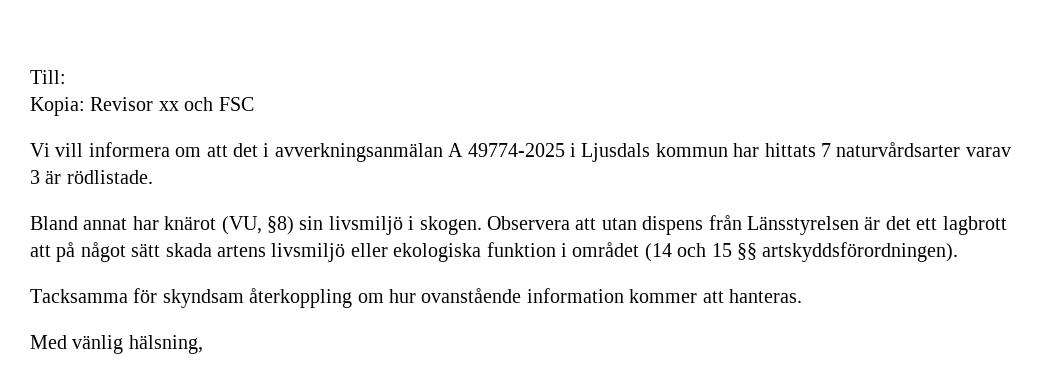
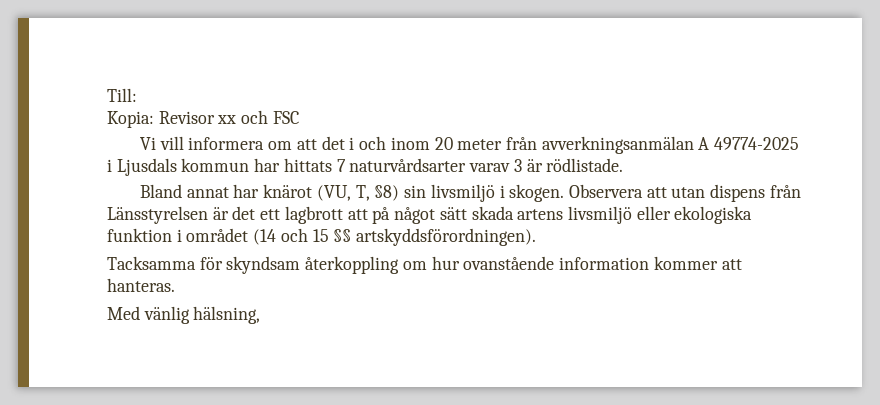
- Vi vill informera om att det i avverkningsanmälan A 49774-2025 i Ljusdals kommun har hittats 7 naturvårdsarter varav 3 är rödlistade.
+ Vi vill informera om att det i och inom 20 meter från avverkningsanmälan A 49774-2025 i Ljusdals kommun har hittats 7 naturvårdsarter varav 3 är rödlistade.
- Bland annat har knärot (VU, §8) sin livsmiljö i skogen.
+ Bland annat har knärot (VU, T, §8) sin livsmiljö i skogen.

